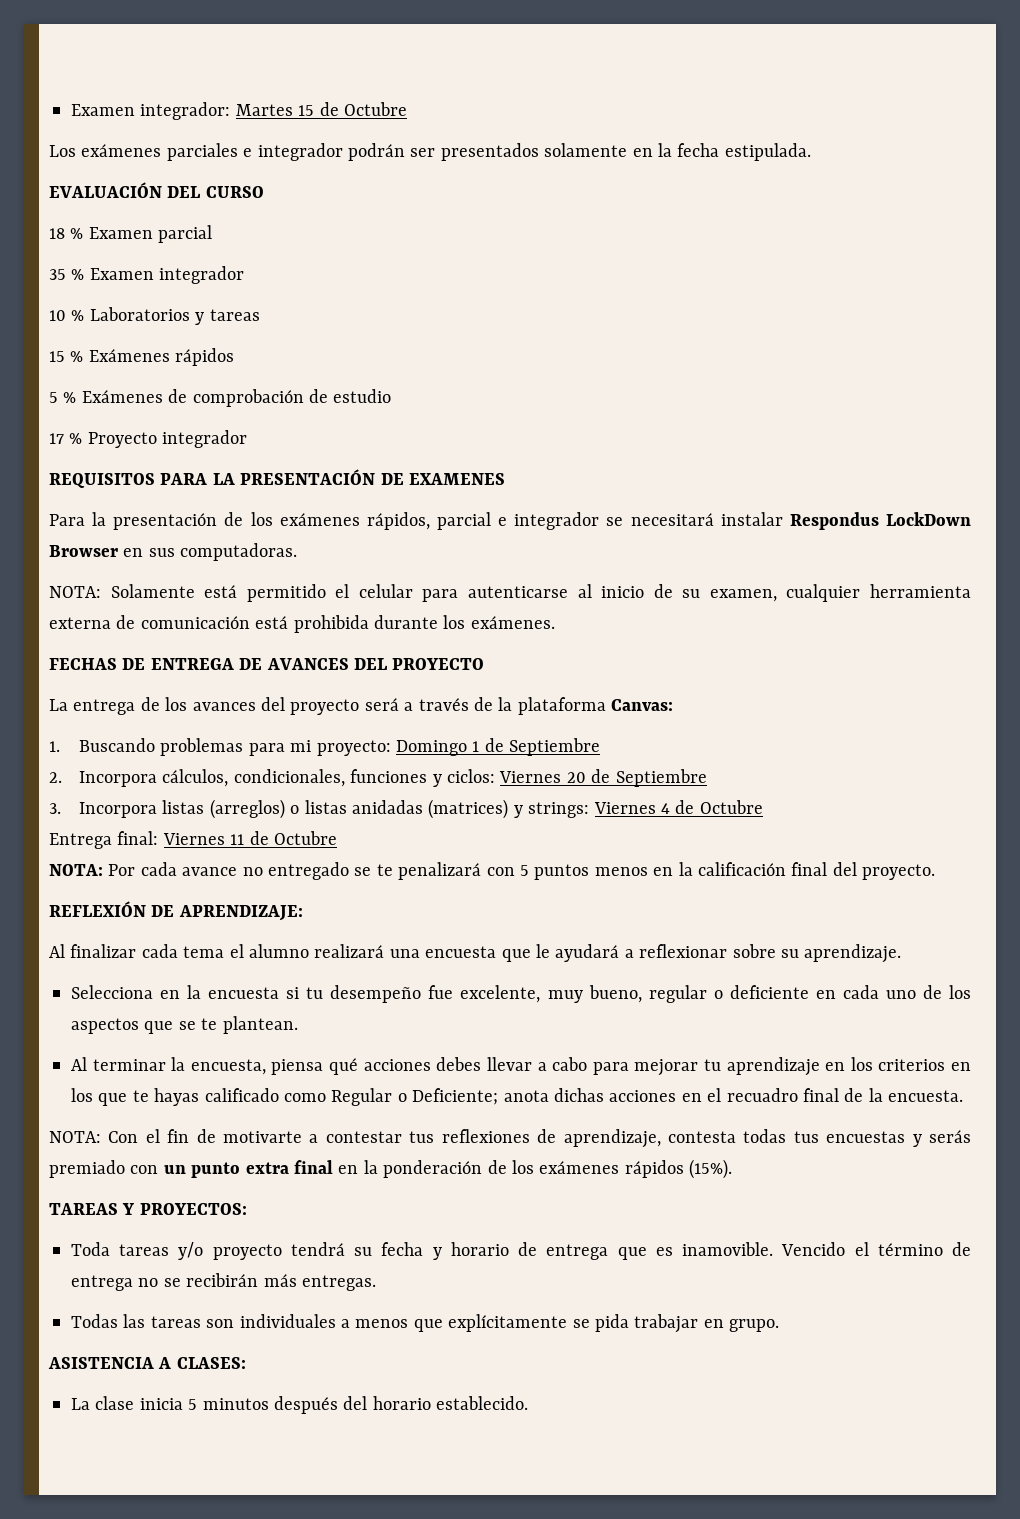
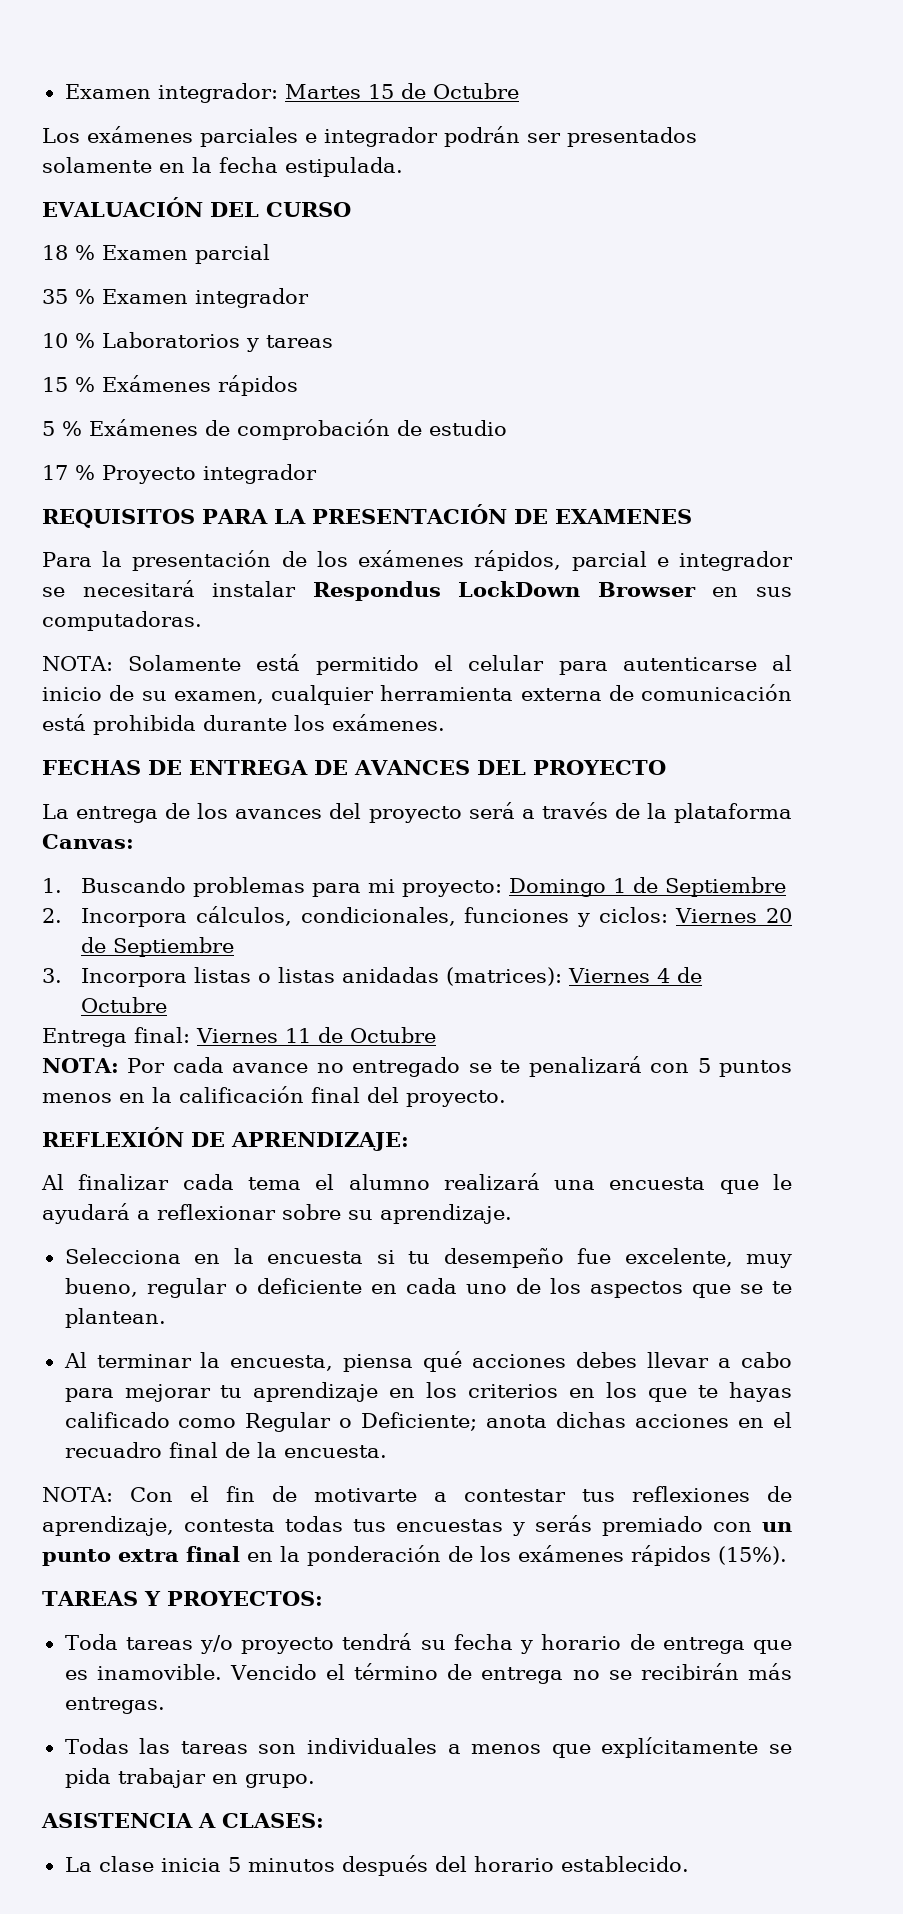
- 3. Incorpora listas (arreglos) o listas anidadas (matrices) y strings: Viernes 4 de Octubre
+ 3. Incorpora listas o listas anidadas (matrices): Viernes 4 de Octubre

